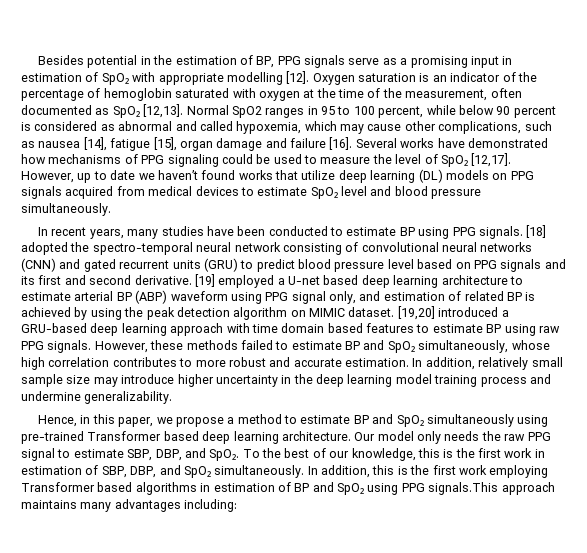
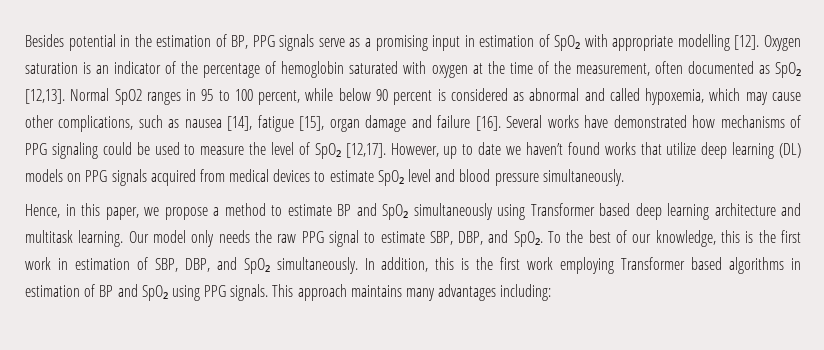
- In recent years, many studies have been conducted to estimate BP using PPG signals. [18] adopted the spectro-temporal neural network consisting of convolutional neural networks (CNN) and gated recurrent units (GRU) to predict blood pressure level based on PPG signals and its first and second derivative. [19] employed a U-net based deep learning architecture to estimate arterial BP (ABP) waveform using PPG signal only, and estimation of related BP is achieved by using the peak detection algorithm on MIMIC dataset. [19,20] introduced a GRU-based deep learning approach with time domain based features to estimate BP using raw PPG signals. However, these methods failed to estimate BP and SpO₂ simultaneously, whose high correlation contributes to more robust and accurate estimation. In addition, relatively small sample size may introduce higher uncertainty in the deep learning model training process and undermine generalizability.
- Hence, in this paper, we propose a method to estimate BP and SpO₂ simultaneously using pre-trained Transformer based deep learning architecture.
+ Hence, in this paper, we propose a method to estimate BP and SpO₂ simultaneously using Transformer based deep learning architecture and multitask learning.
- In addition, this is the first work employing Transformer based algorithms in estimation of BP and SpO₂ using PPG signals.This approach maintains many advantages including:
+ In addition, this is the first work employing Transformer based algorithms in estimation of BP and SpO₂ using PPG signals. This approach maintains many advantages including:

